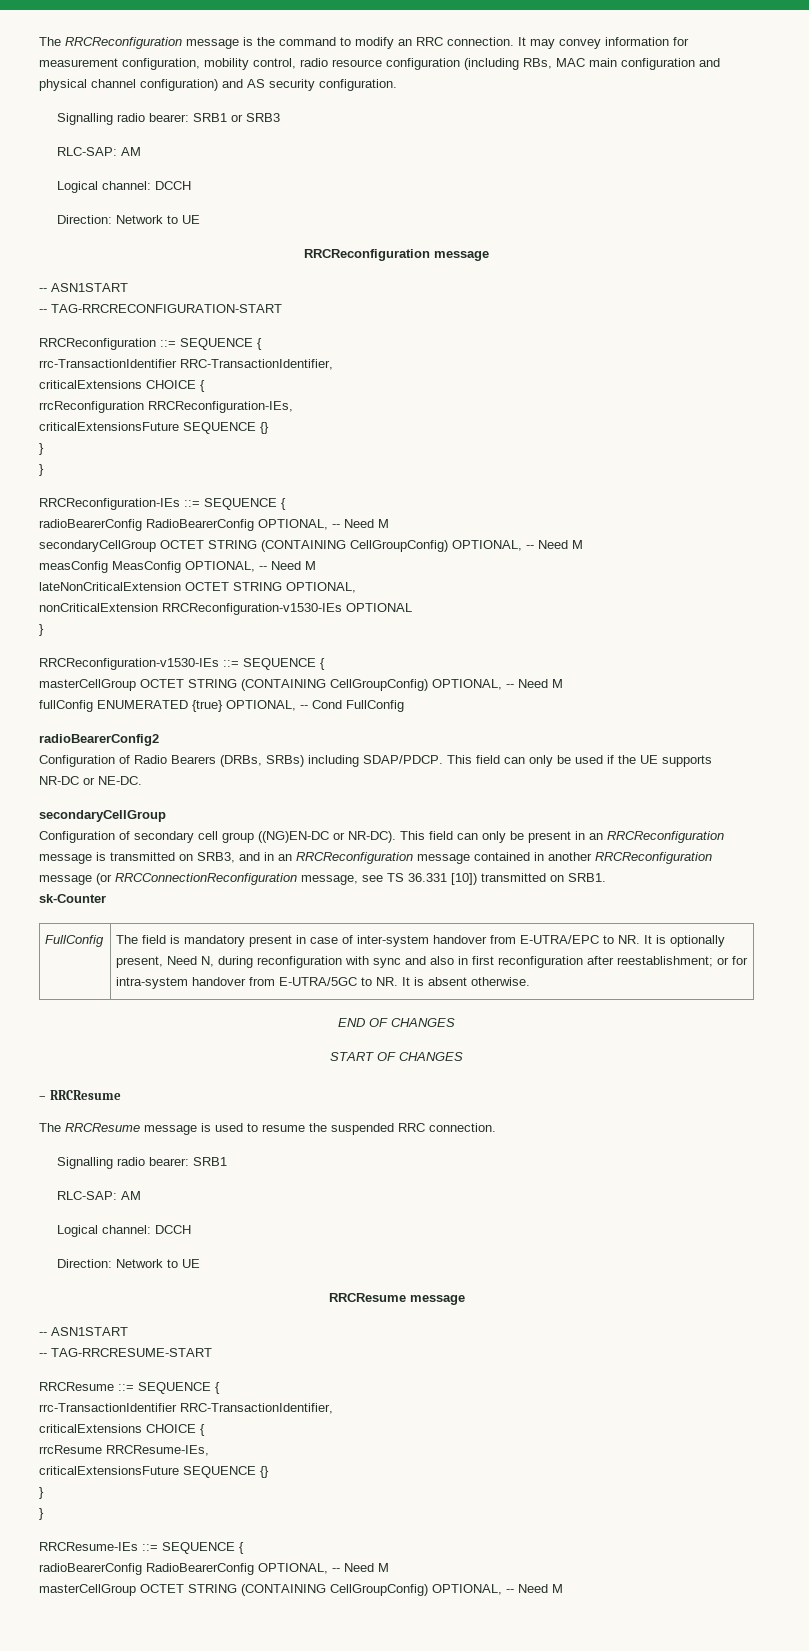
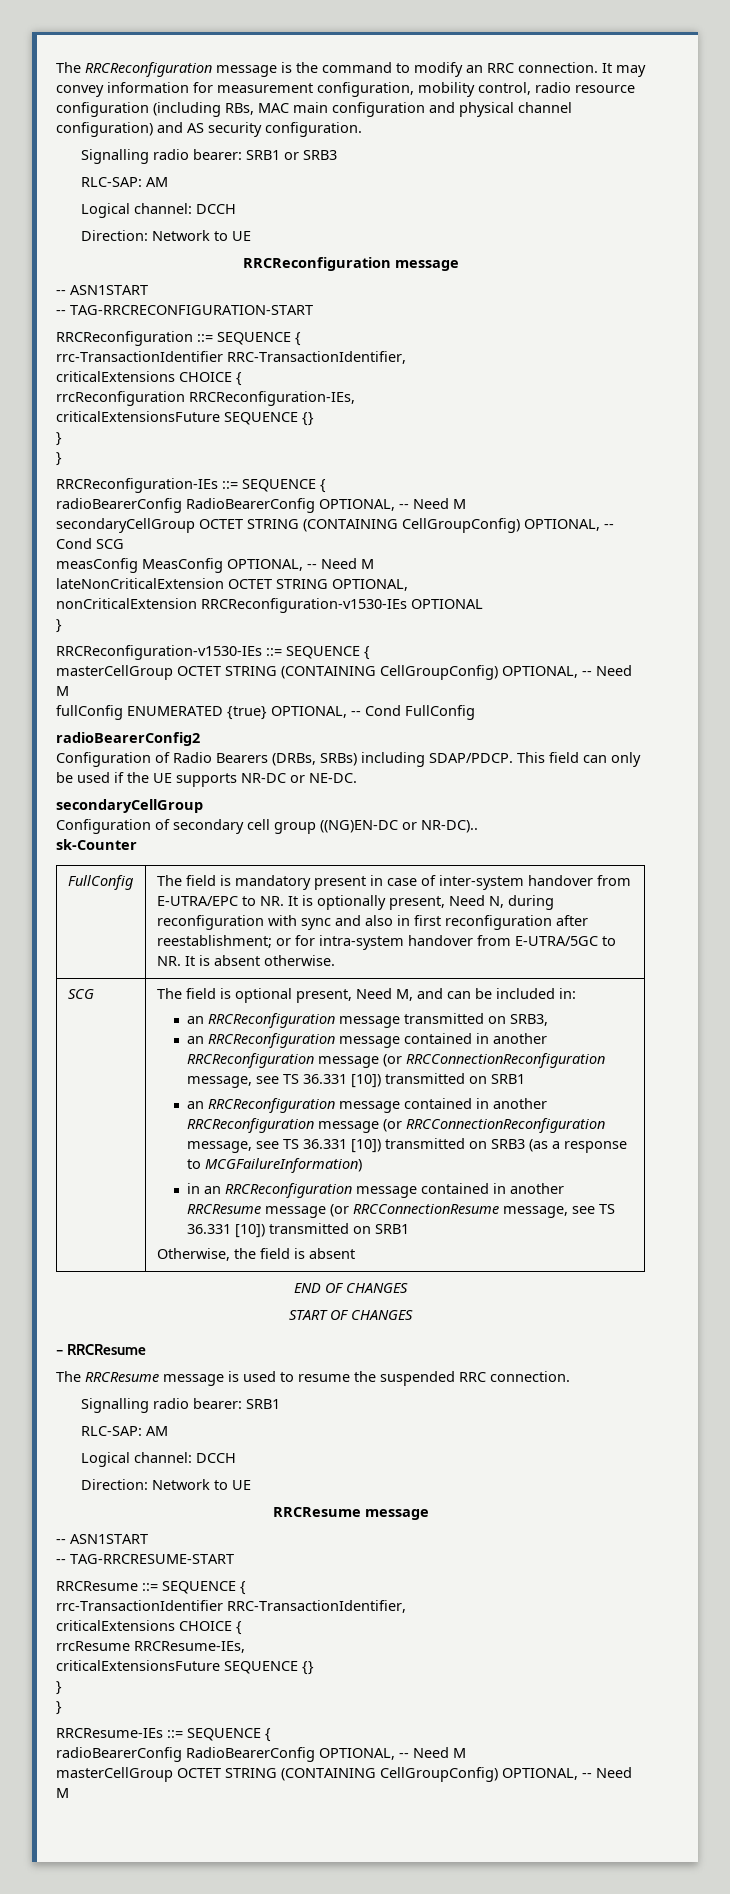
- secondaryCellGroup OCTET STRING (CONTAINING CellGroupConfig) OPTIONAL, -- Need M
+ secondaryCellGroup OCTET STRING (CONTAINING CellGroupConfig) OPTIONAL, -- Cond SCG
- Configuration of secondary cell group ((NG)EN-DC or NR-DC). This field can only be present in an RRCReconfiguration message is transmitted on SRB3, and in an RRCReconfiguration message contained in another RRCReconfiguration message (or RRCConnectionReconfiguration message, see TS 36.331 [10]) transmitted on SRB1.
+ Configuration of secondary cell group ((NG)EN-DC or NR-DC)..
+ SCG | The field is optional present, Need M, and can be included in:
+ an RRCReconfiguration message transmitted on SRB3,
+ an RRCReconfiguration message contained in another RRCReconfiguration message (or RRCConnectionReconfiguration message, see TS 36.331 [10]) transmitted on SRB1
+ an RRCReconfiguration message contained in another RRCReconfiguration message (or RRCConnectionReconfiguration message, see TS 36.331 [10]) transmitted on SRB3 (as a response to MCGFailureInformation)
+ in an RRCReconfiguration message contained in another RRCResume message (or RRCConnectionResume message, see TS 36.331 [10]) transmitted on SRB1
+ Otherwise, the field is absent

